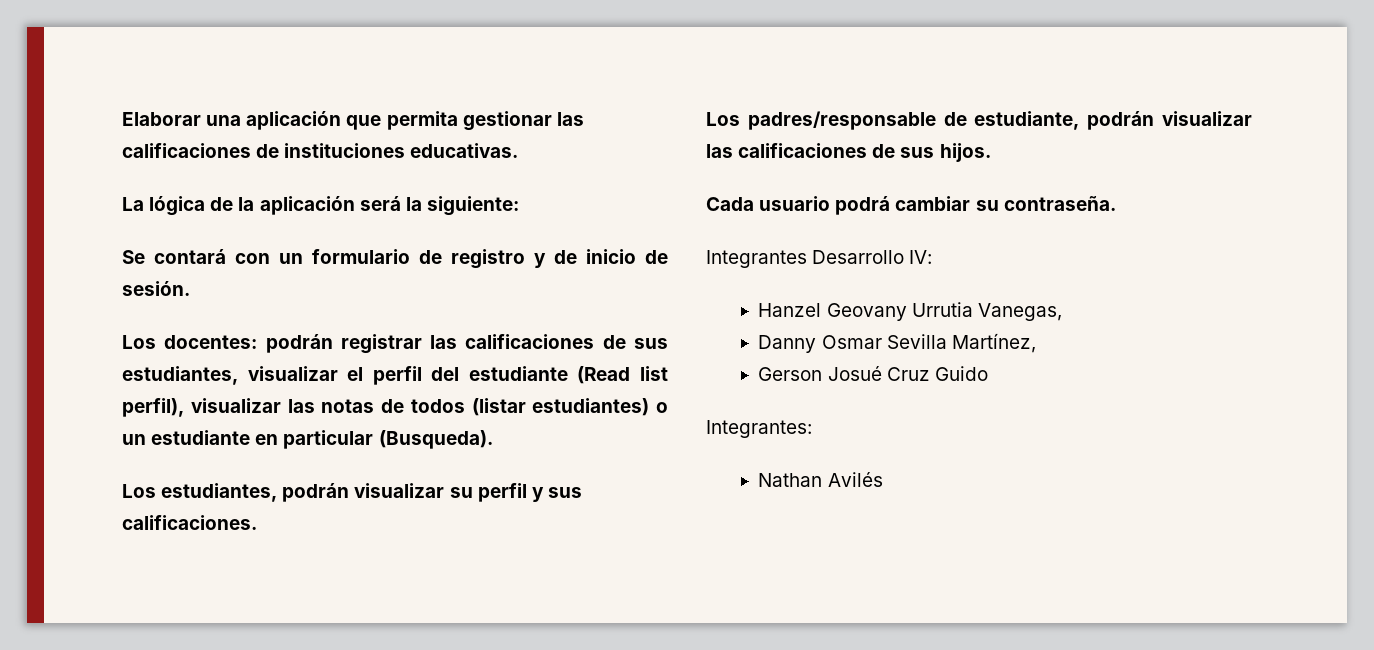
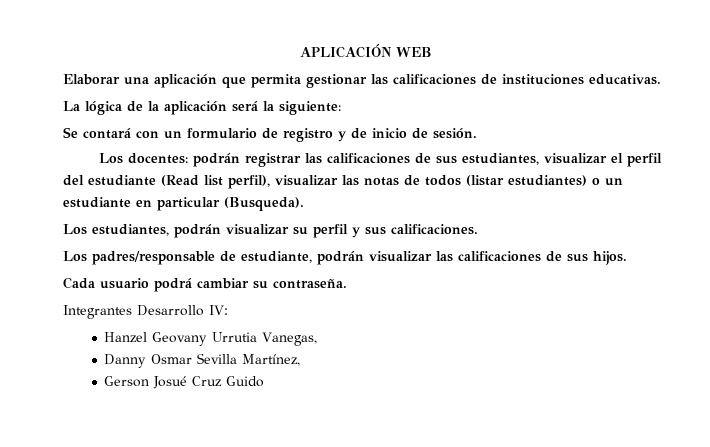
+ APLICACIÓN WEB
- Integrantes:
- Nathan Avilés

